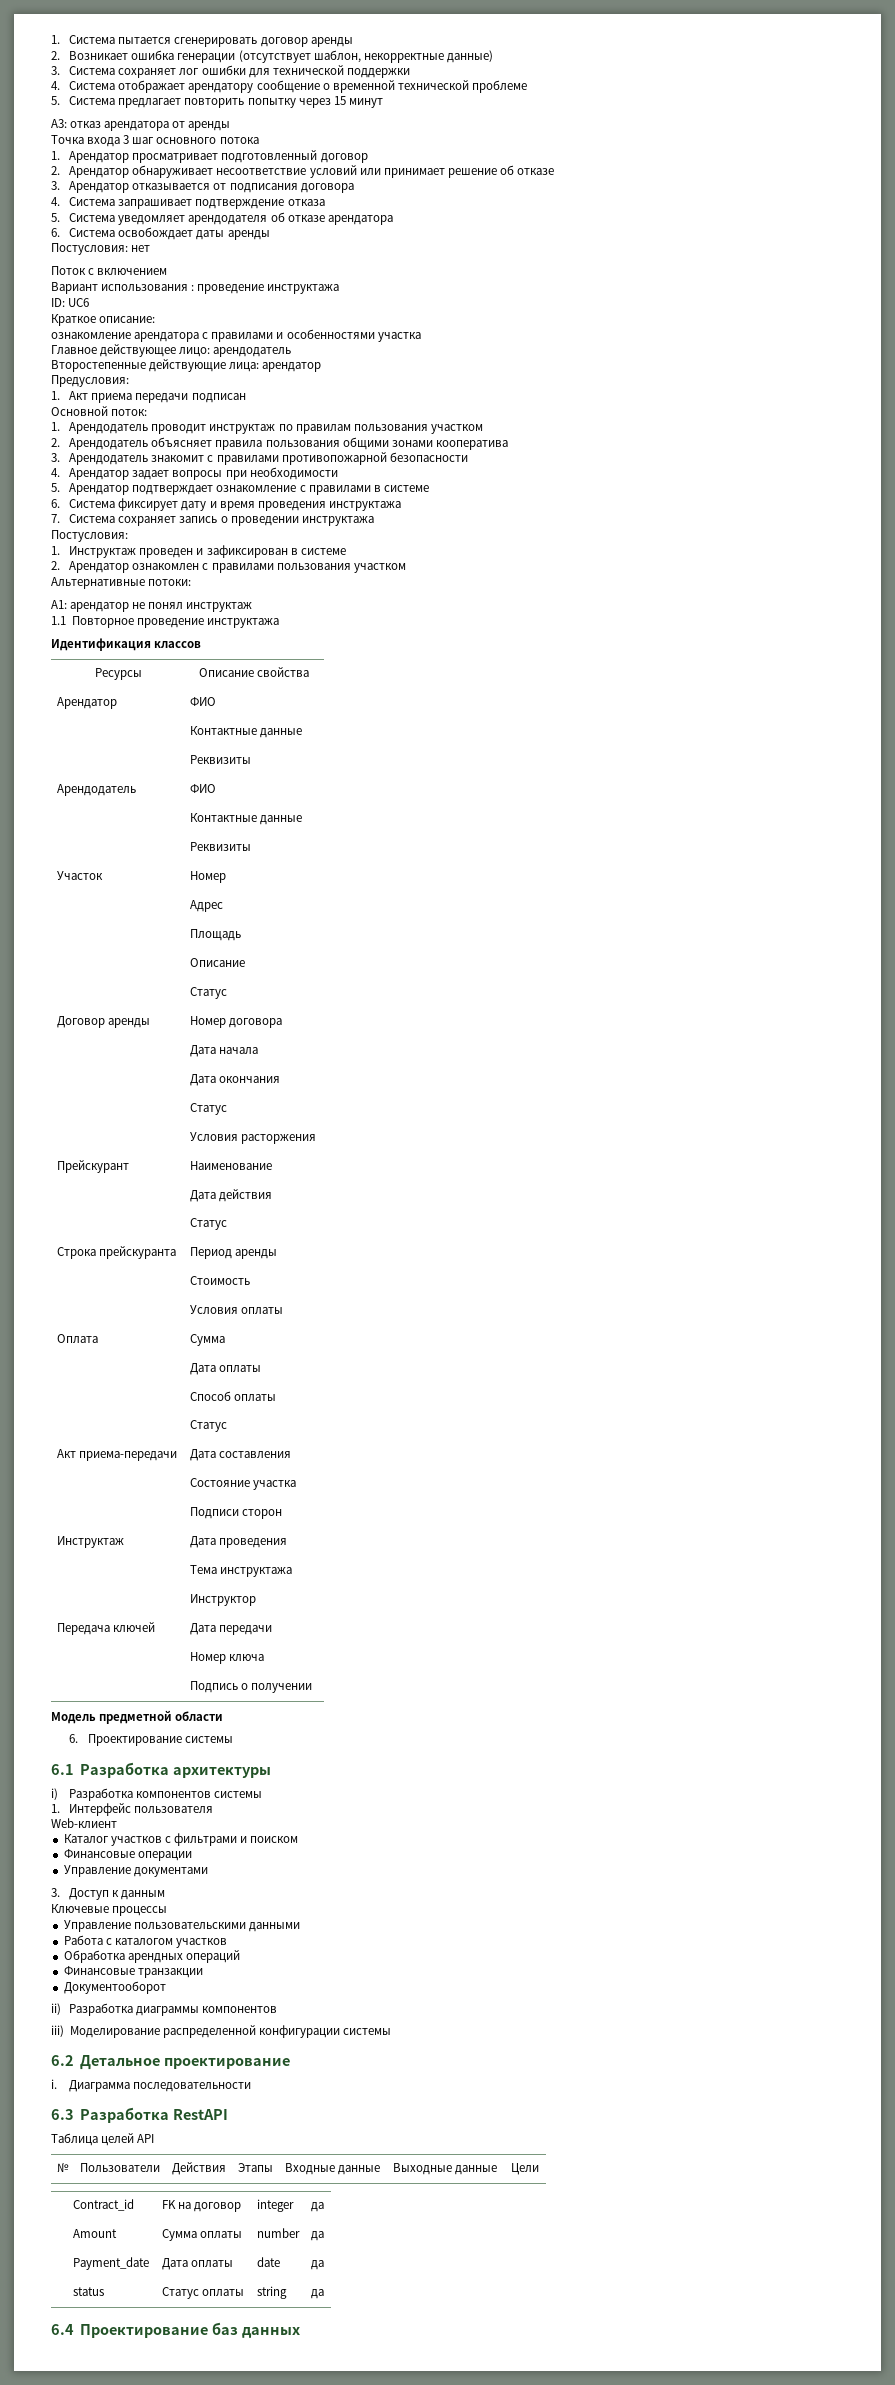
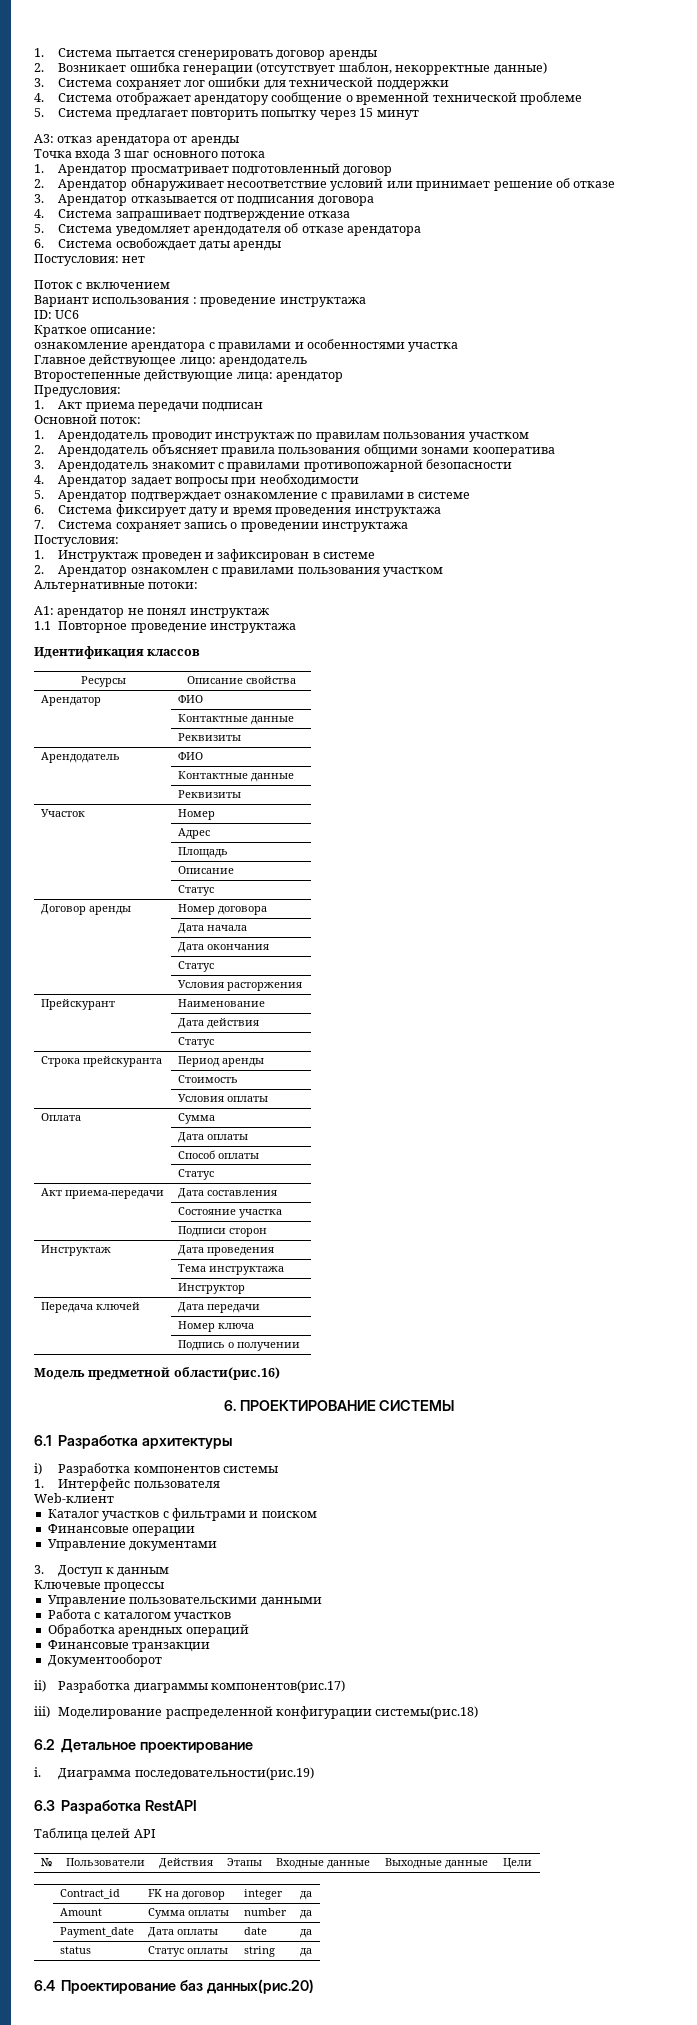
- Модель предметной области
- 6. Проектирование системы
+ Модель предметной области(рис.16)
+ 6. ПРОЕКТИРОВАНИЕ СИСТЕМЫ
- ii) Разработка диаграммы компонентов
+ ii) Разработка диаграммы компонентов(рис.17)
- iii) Моделирование распределенной конфигурации системы
+ iii) Моделирование распределенной конфигурации системы(рис.18)
- Диаграмма последовательности
+ Диаграмма последовательности(рис.19)
- 6.4 Проектирование баз данных
+ 6.4 Проектирование баз данных(рис.20)

